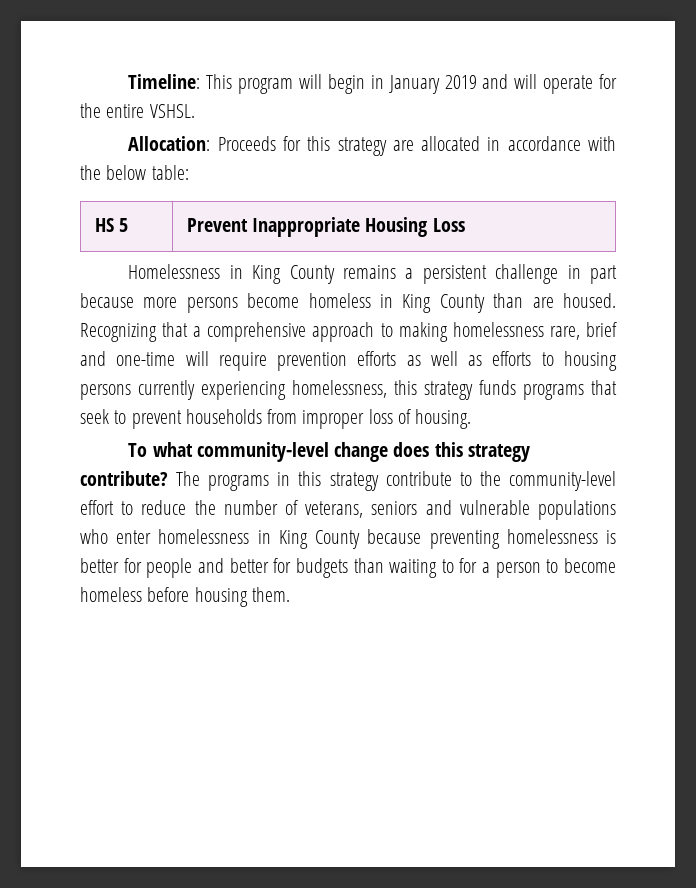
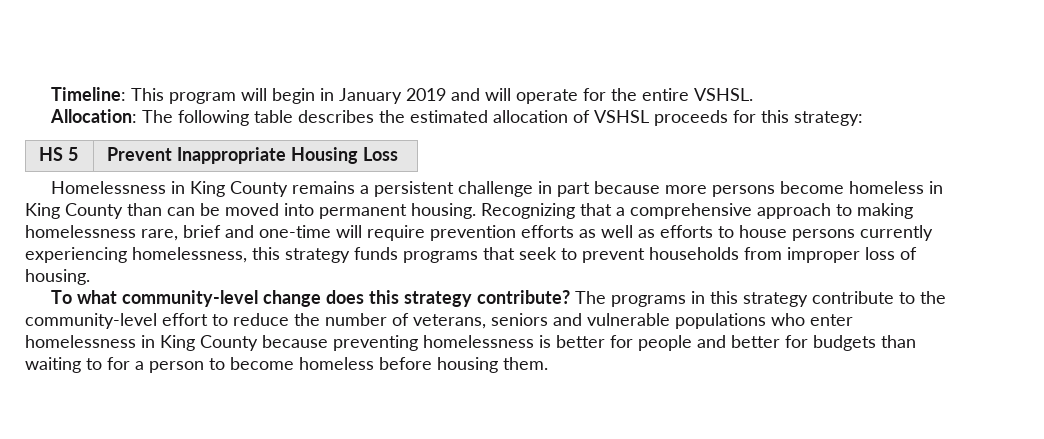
- Allocation: Proceeds for this strategy are allocated in accordance with the below table:
+ Allocation: The following table describes the estimated allocation of VSHSL proceeds for this strategy:
- Homelessness in King County remains a persistent challenge in part because more persons become homeless in King County than are housed.
+ Homelessness in King County remains a persistent challenge in part because more persons become homeless in King County than can be moved into permanent housing.
- Recognizing that a comprehensive approach to making homelessness rare, brief and one-time will require prevention efforts as well as efforts to housing persons currently experiencing homelessness, this strategy funds programs that seek to prevent households from improper loss of housing.
+ Recognizing that a comprehensive approach to making homelessness rare, brief and one-time will require prevention efforts as well as efforts to house persons currently experiencing homelessness, this strategy funds programs that seek to prevent households from improper loss of housing.

